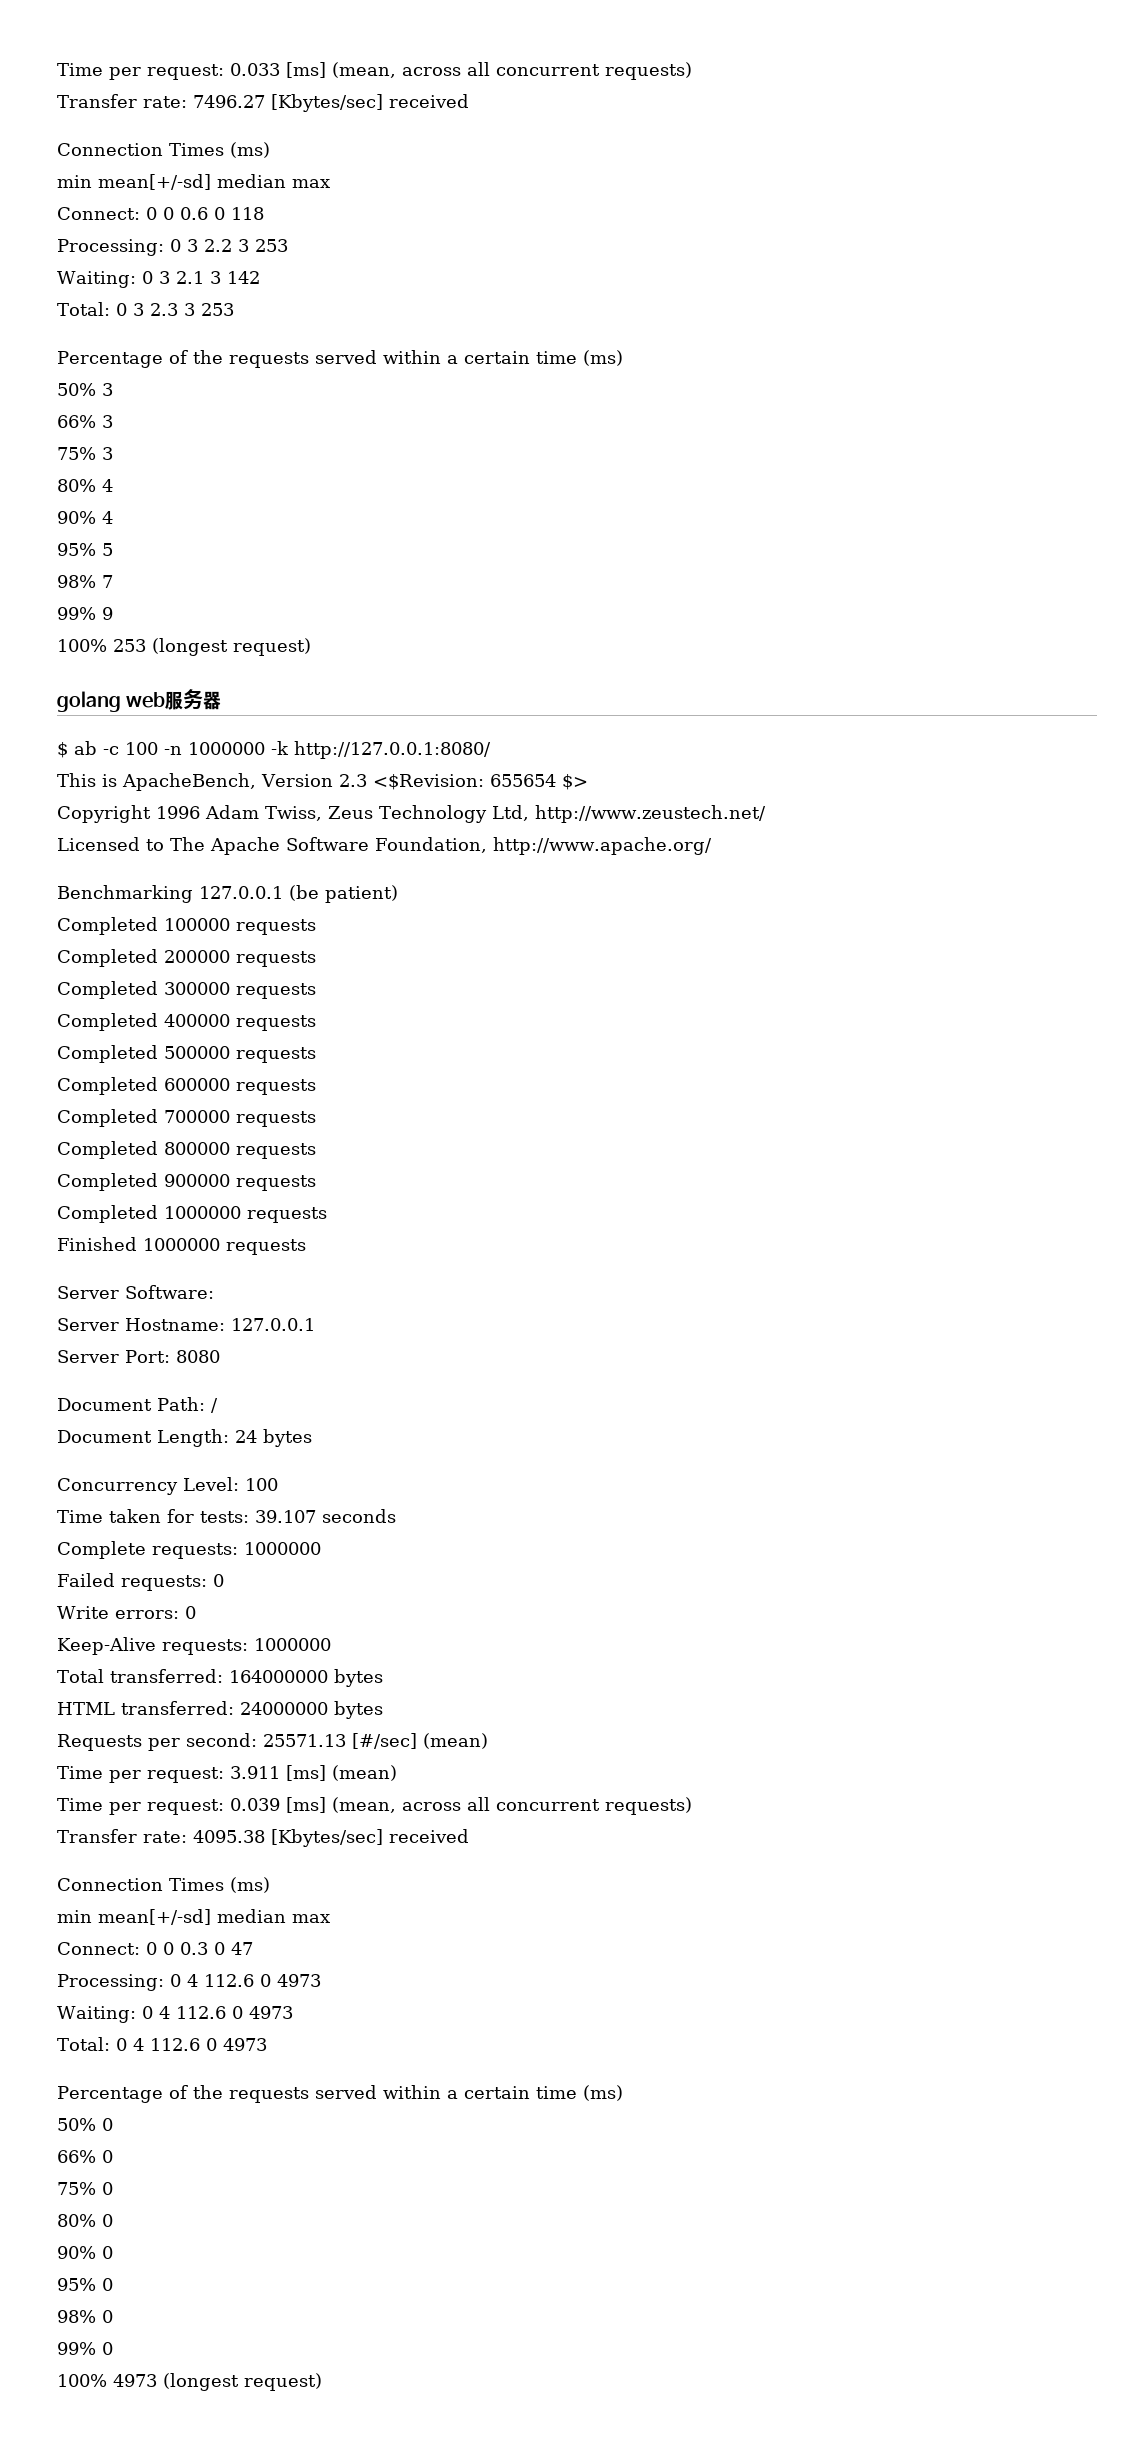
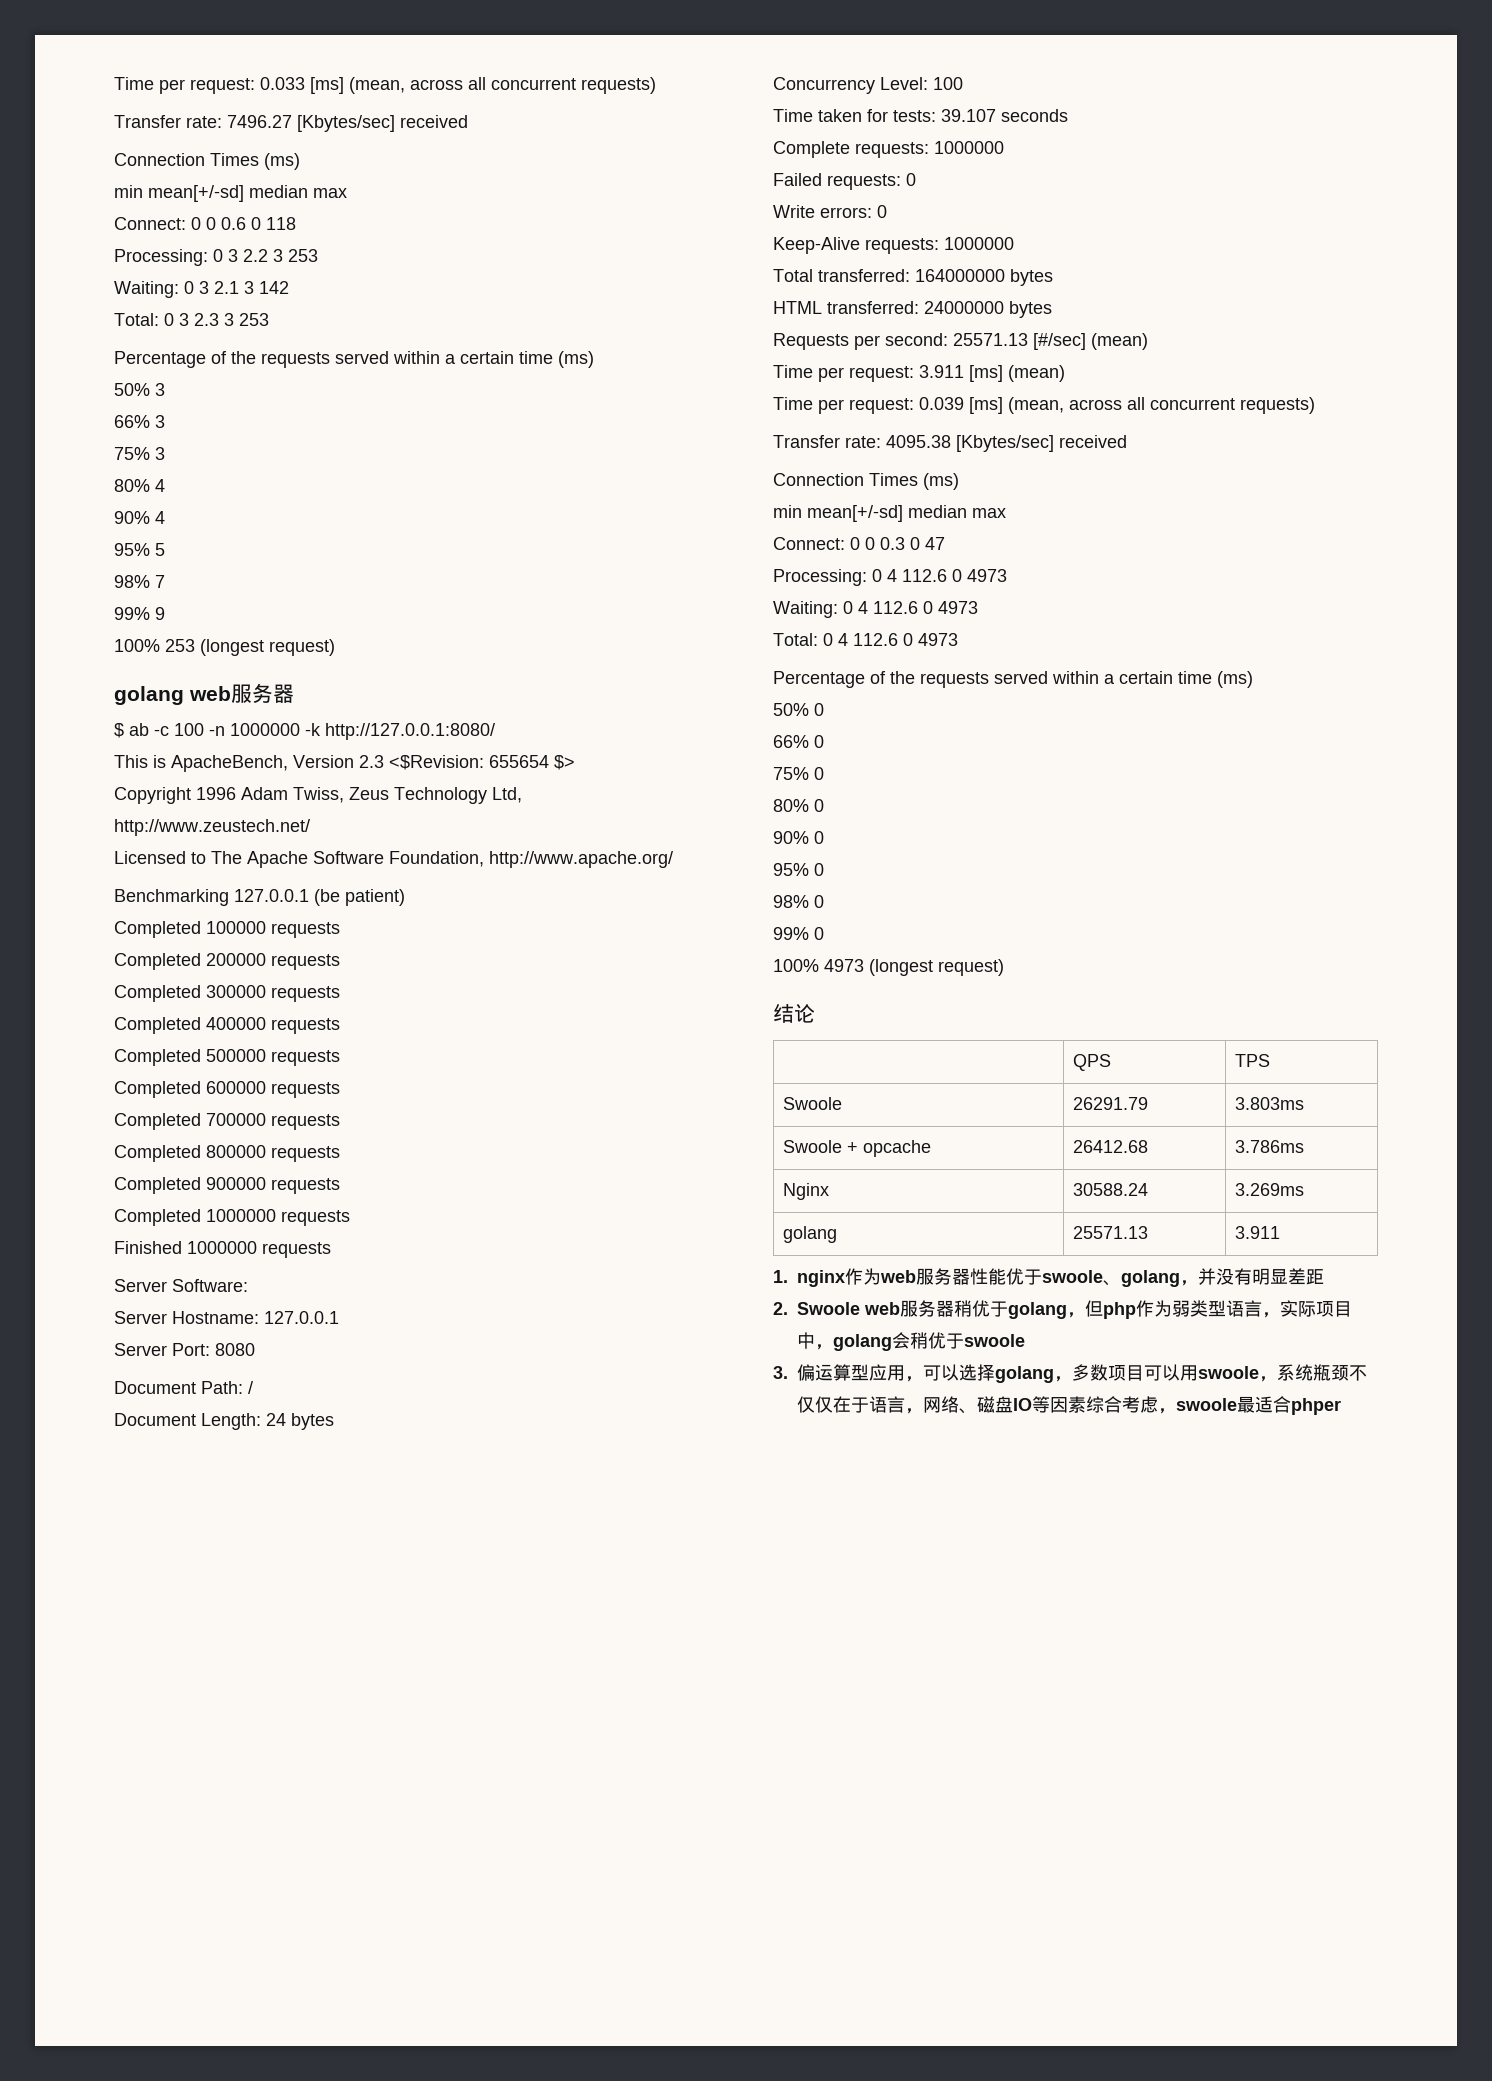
+ 结论
+ | QPS | TPS
+ Swoole | 26291.79 | 3.803ms
+ Swoole + opcache | 26412.68 | 3.786ms
+ Nginx | 30588.24 | 3.269ms
+ golang | 25571.13 | 3.911
+ 1. nginx作为web服务器性能优于swoole、golang，并没有明显差距
+ 2. Swoole web服务器稍优于golang，但php作为弱类型语言，实际项目中，golang会稍优于swoole
+ 3.偏运算型应用，可以选择golang，多数项目可以用swoole，系统瓶颈不仅仅在于语言，网络、磁盘IO等因素综合考虑，swoole最适合phper

